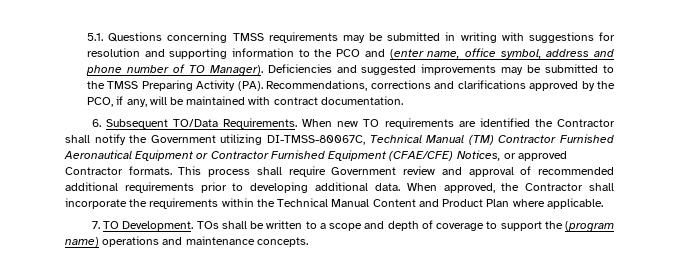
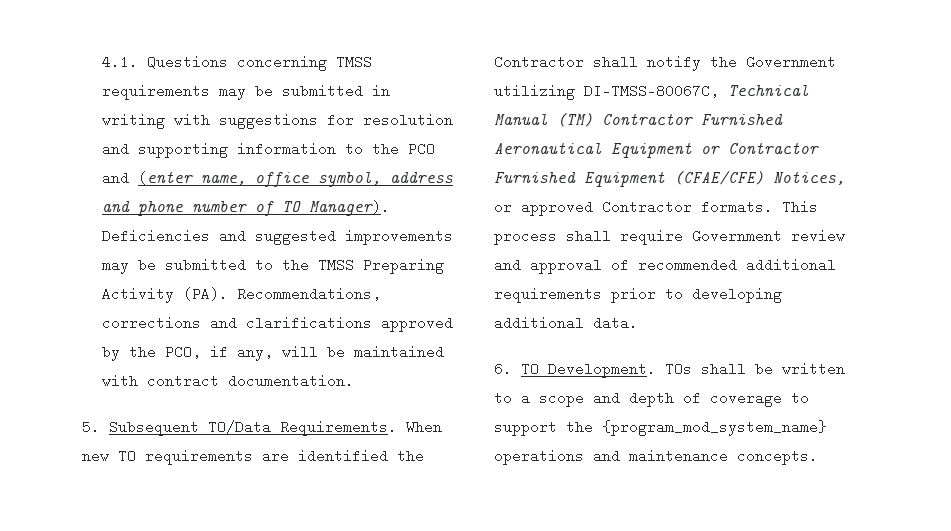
- 5.1. Questions concerning TMSS requirements may be submitted in writing with suggestions for resolution and supporting information to the PCO and (enter name, office symbol, address and phone number of TO Manager).
+ 4.1. Questions concerning TMSS requirements may be submitted in writing with suggestions for resolution and supporting information to the PCO and (enter name, office symbol, address and phone number of TO Manager).
- 6. Subsequent TO/Data Requirements.
+ 5. Subsequent TO/Data Requirements.
- This process shall require Government review and approval of recommended additional requirements prior to developing additional data. When approved, the Contractor shall incorporate the requirements within the Technical Manual Content and Product Plan where applicable.
- 7. TO Development.
+ This process shall require Government review and approval of recommended additional requirements prior to developing additional data.
+ 6. TO Development.
- TOs shall be written to a scope and depth of coverage to support the (program name) operations and maintenance concepts.
+ TOs shall be written to a scope and depth of coverage to support the {program_mod_system_name} operations and maintenance concepts.

